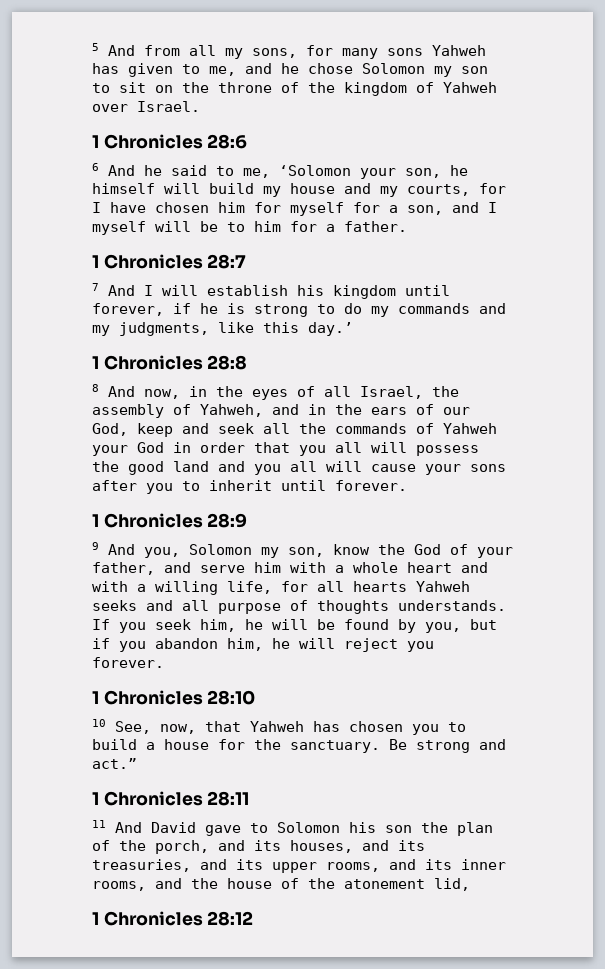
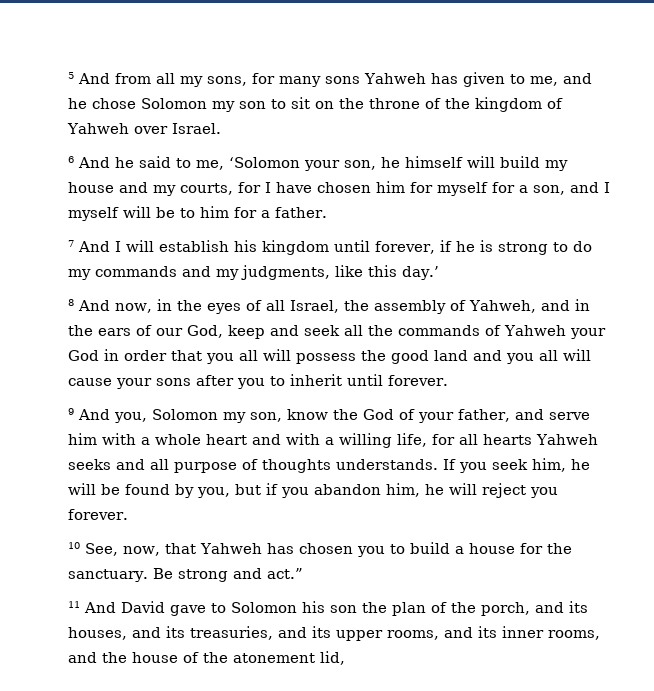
- 1 Chronicles 28:6
- 1 Chronicles 28:7
- 1 Chronicles 28:8
- 1 Chronicles 28:9
- 1 Chronicles 28:10
- 1 Chronicles 28:11
- 1 Chronicles 28:12

